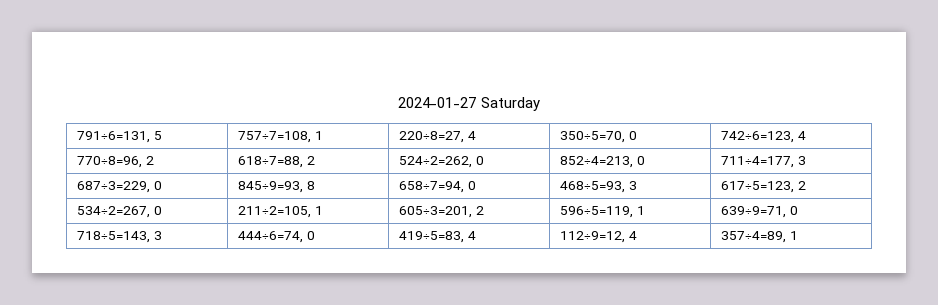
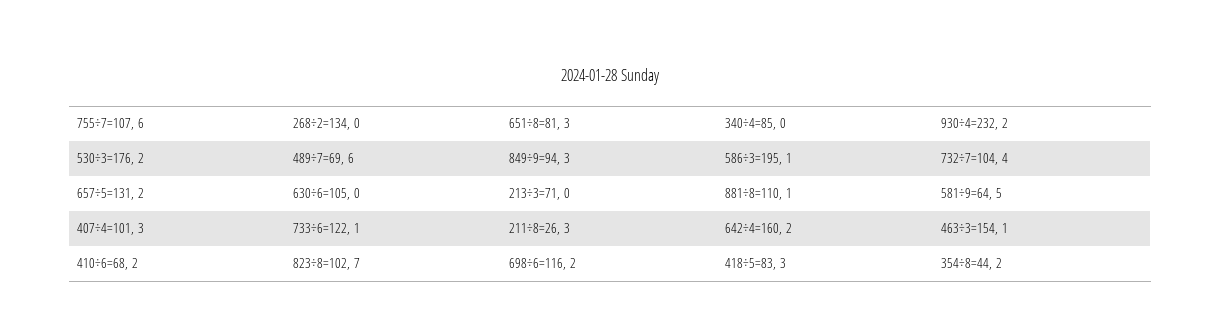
- 2024-01-27 Saturday
- 791÷6=131, 5 | 757÷7=108, 1 | 220÷8=27, 4 | 350÷5=70, 0 | 742÷6=123, 4
- 770÷8=96, 2 | 618÷7=88, 2 | 524÷2=262, 0 | 852÷4=213, 0 | 711÷4=177, 3
- 687÷3=229, 0 | 845÷9=93, 8 | 658÷7=94, 0 | 468÷5=93, 3 | 617÷5=123, 2
- 534÷2=267, 0 | 211÷2=105, 1 | 605÷3=201, 2 | 596÷5=119, 1 | 639÷9=71, 0
- 718÷5=143, 3 | 444÷6=74, 0 | 419÷5=83, 4 | 112÷9=12, 4 | 357÷4=89, 1
+ 2024-01-28 Sunday
+ 755÷7=107, 6 | 268÷2=134, 0 | 651÷8=81, 3 | 340÷4=85, 0 | 930÷4=232, 2
+ 530÷3=176, 2 | 489÷7=69, 6 | 849÷9=94, 3 | 586÷3=195, 1 | 732÷7=104, 4
+ 657÷5=131, 2 | 630÷6=105, 0 | 213÷3=71, 0 | 881÷8=110, 1 | 581÷9=64, 5
+ 407÷4=101, 3 | 733÷6=122, 1 | 211÷8=26, 3 | 642÷4=160, 2 | 463÷3=154, 1
+ 410÷6=68, 2 | 823÷8=102, 7 | 698÷6=116, 2 | 418÷5=83, 3 | 354÷8=44, 2

